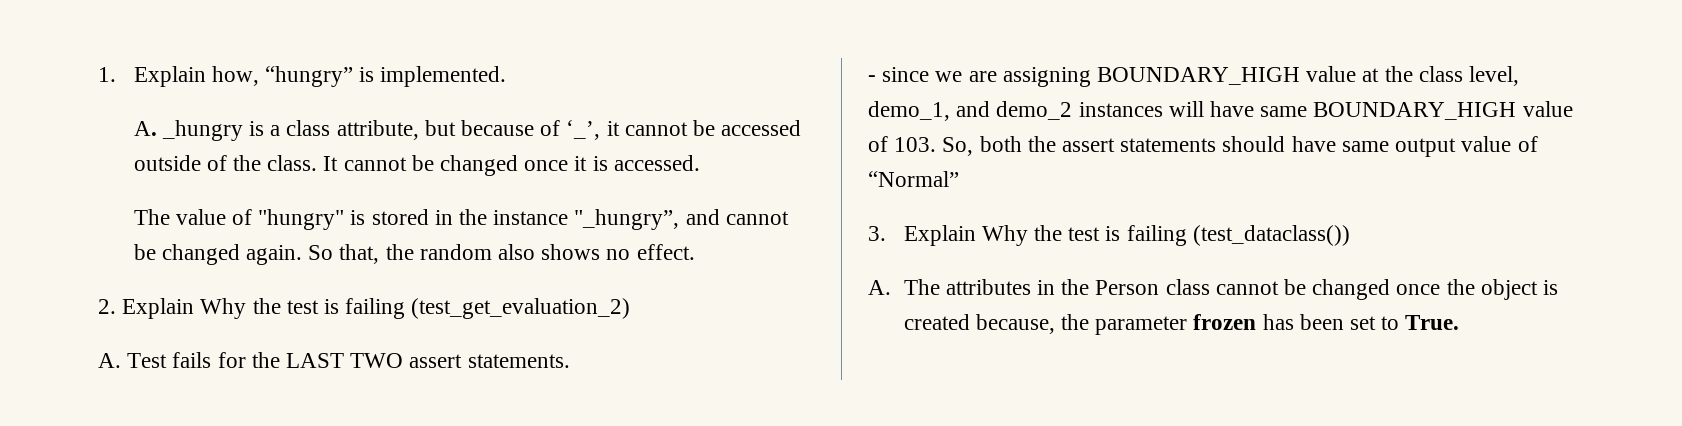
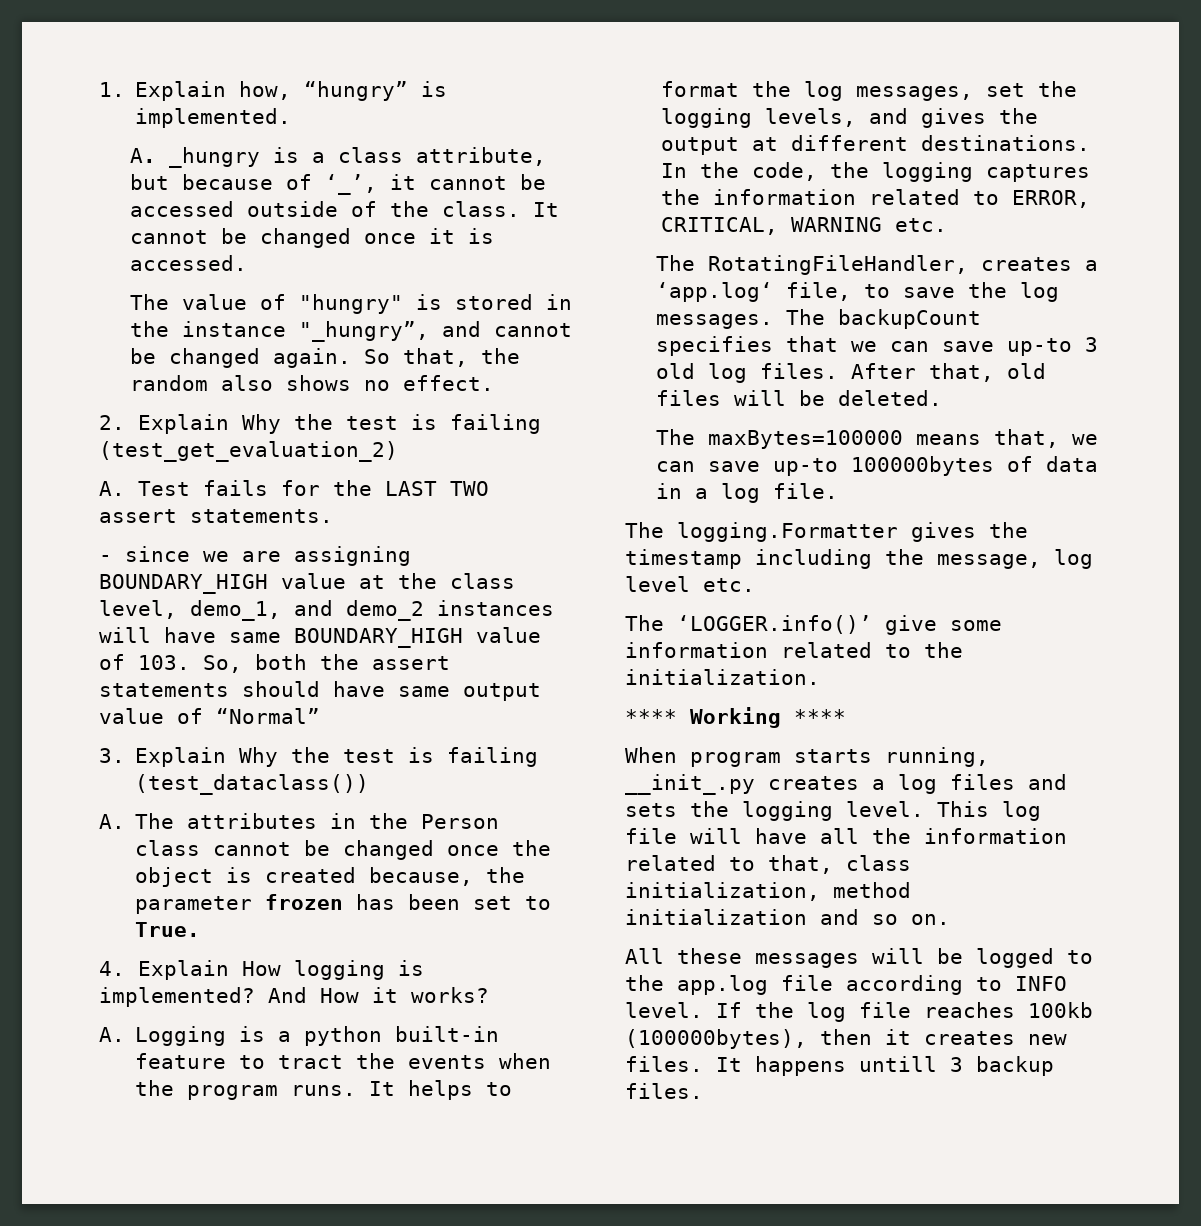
+ 4. Explain How logging is implemented? And How it works?
+ A. Logging is a python built-in feature to tract the events when the program runs. It helps to format the log messages, set the logging levels, and gives the output at different destinations. In the code, the logging captures the information related to ERROR, CRITICAL, WARNING etc.
+ The RotatingFileHandler, creates a ‘app.log‘ file, to save the log messages. The backupCount specifies that we can save up-to 3 old log files. After that, old files will be deleted.
+ The maxBytes=100000 means that, we can save up-to 100000bytes of data in a log file.
+ The logging.Formatter gives the timestamp including the message, log level etc.
+ The ‘LOGGER.info()’ give some information related to the initialization.
+ **** Working ****
+ When program starts running, __init_.py creates a log files and sets the logging level. This log file will have all the information related to that, class initialization, method initialization and so on.
+ All these messages will be logged to the app.log file according to INFO level. If the log file reaches 100kb (100000bytes), then it creates new files. It happens untill 3 backup files.

